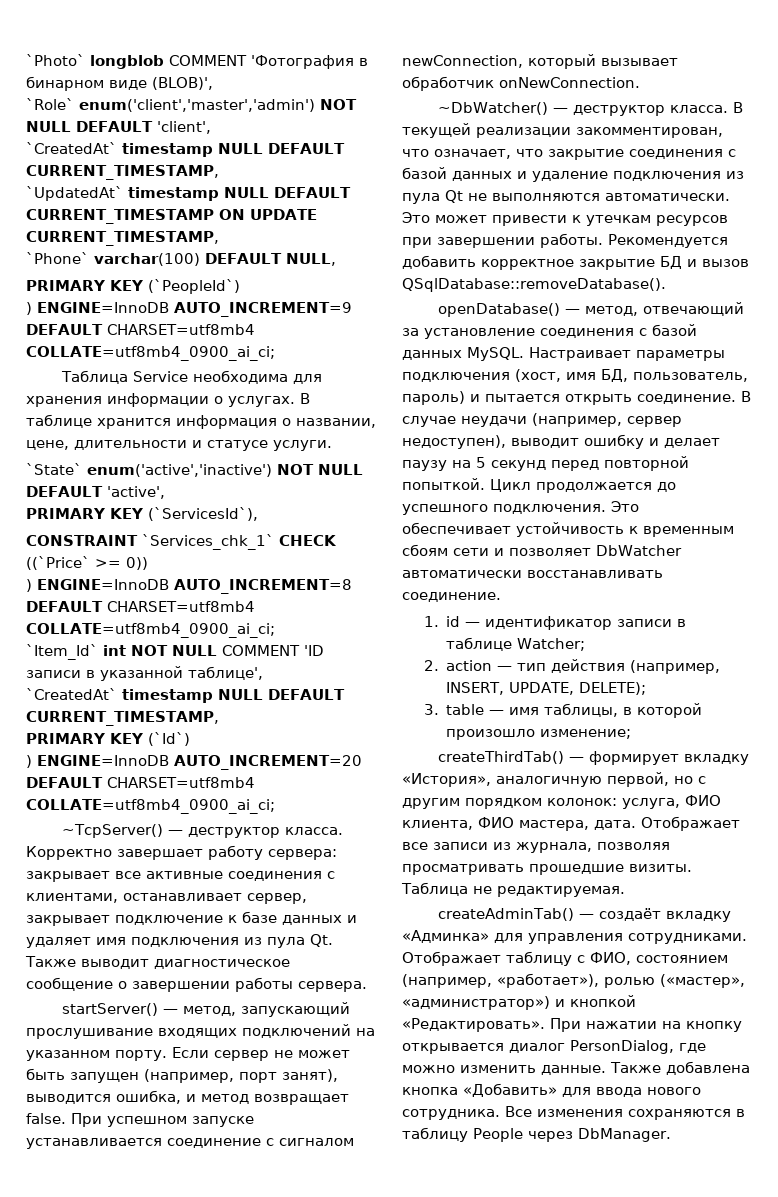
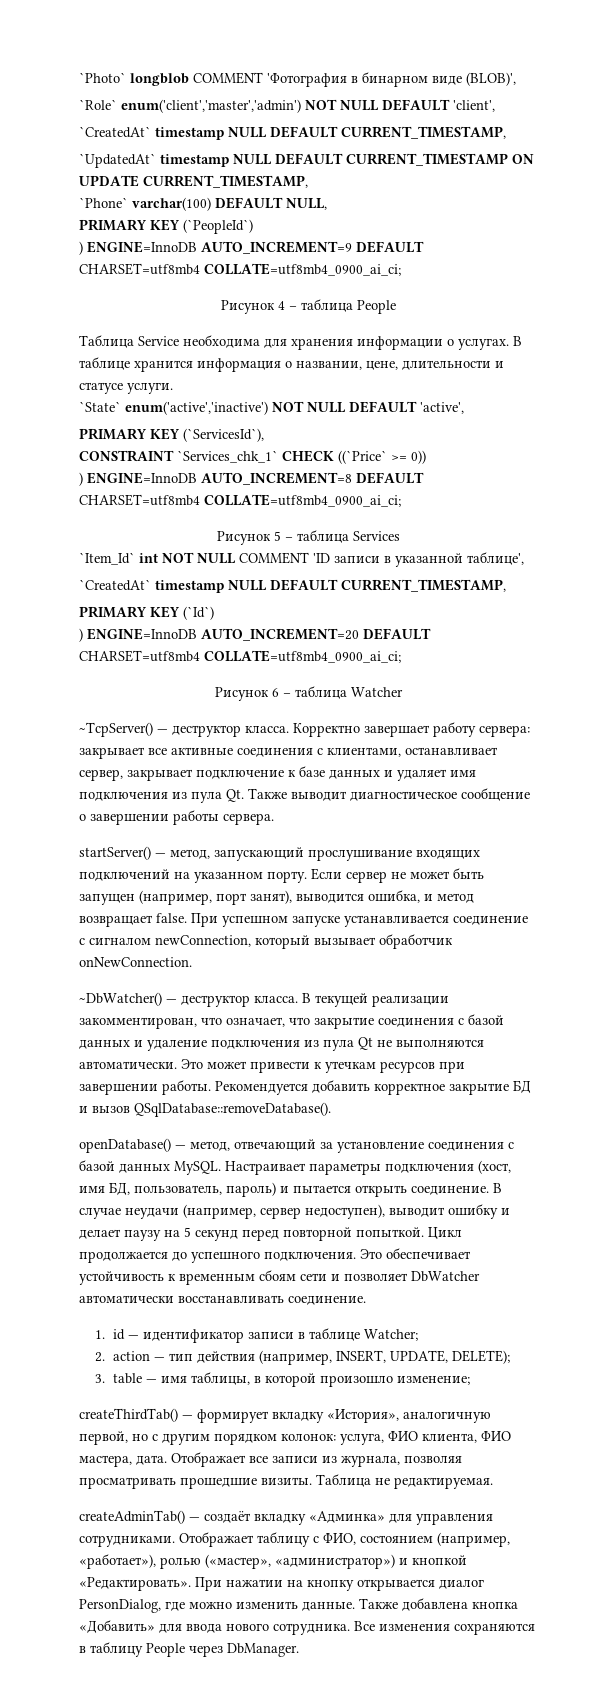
+ Рисунок 4 – таблица People
+ Рисунок 5 – таблица Services
+ Рисунок 6 – таблица Watcher

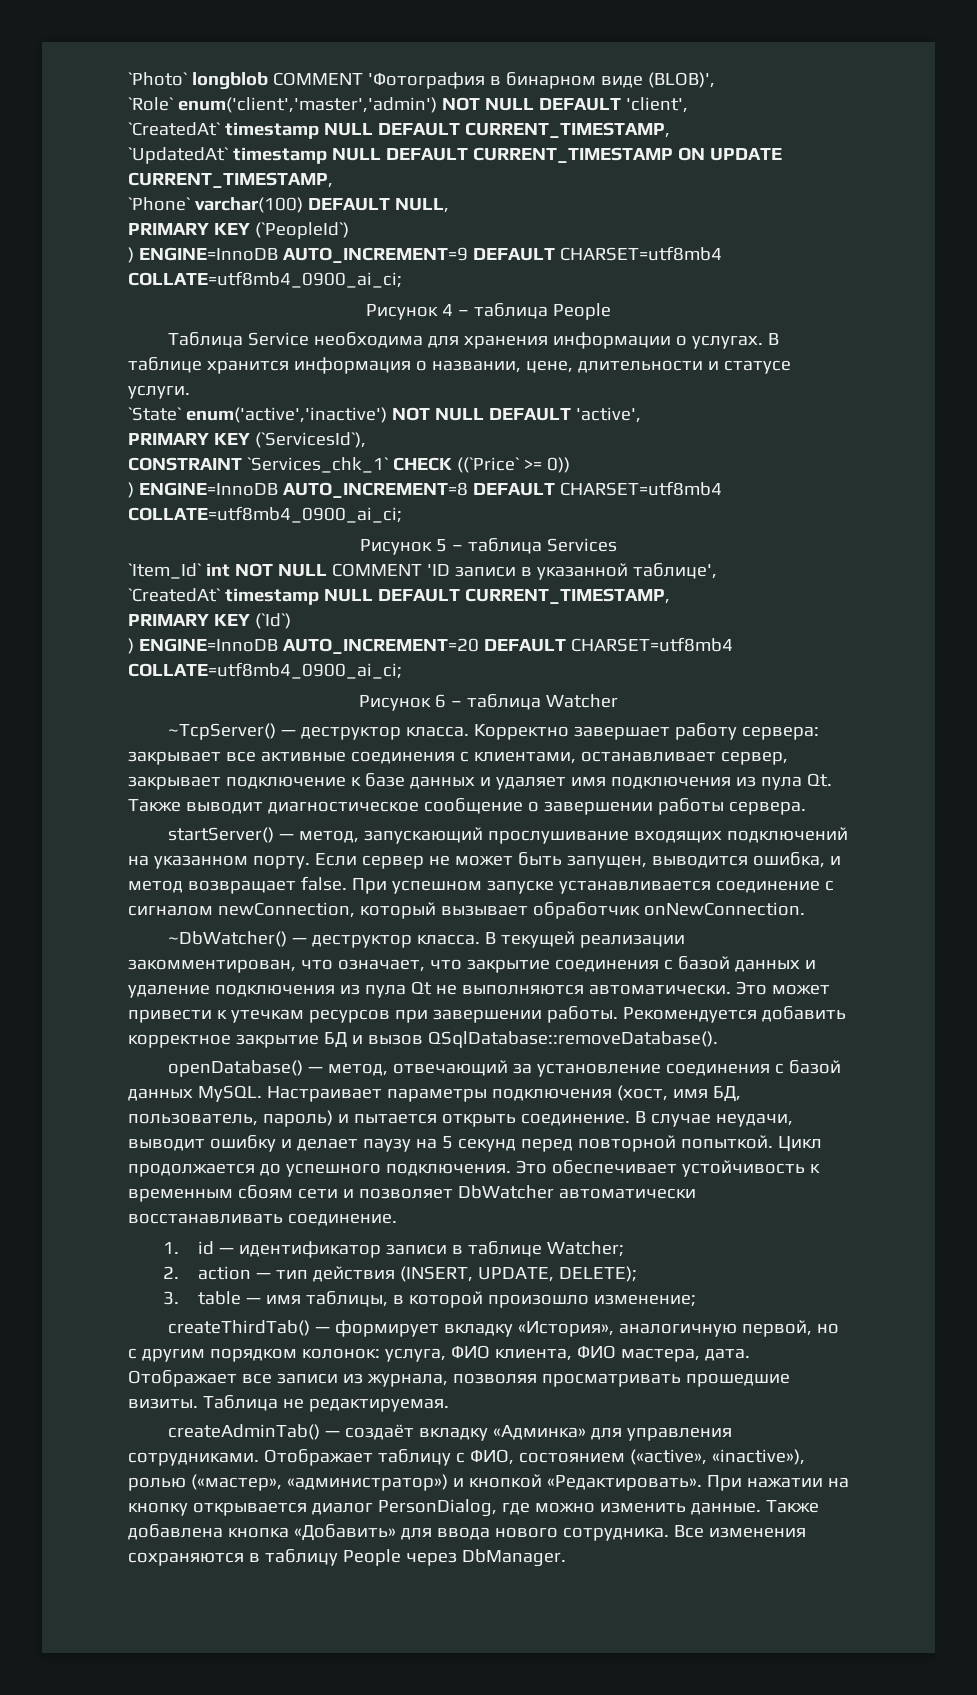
- Если сервер не может быть запущен (например, порт занят), выводится ошибка, и метод возвращает false.
+ Если сервер не может быть запущен, выводится ошибка, и метод возвращает false.
- В случае неудачи (например, сервер недоступен), выводит ошибку и делает паузу на 5 секунд перед повторной попыткой.
+ В случае неудачи, выводит ошибку и делает паузу на 5 секунд перед повторной попыткой.
- 2. action — тип действия (например, INSERT, UPDATE, DELETE);
+ 2. action — тип действия (INSERT, UPDATE, DELETE);
- Отображает таблицу с ФИО, состоянием (например, «работает»), ролью («мастер», «администратор») и кнопкой «Редактировать».
+ Отображает таблицу с ФИО, состоянием («active», «inactive»), ролью («мастер», «администратор») и кнопкой «Редактировать».

